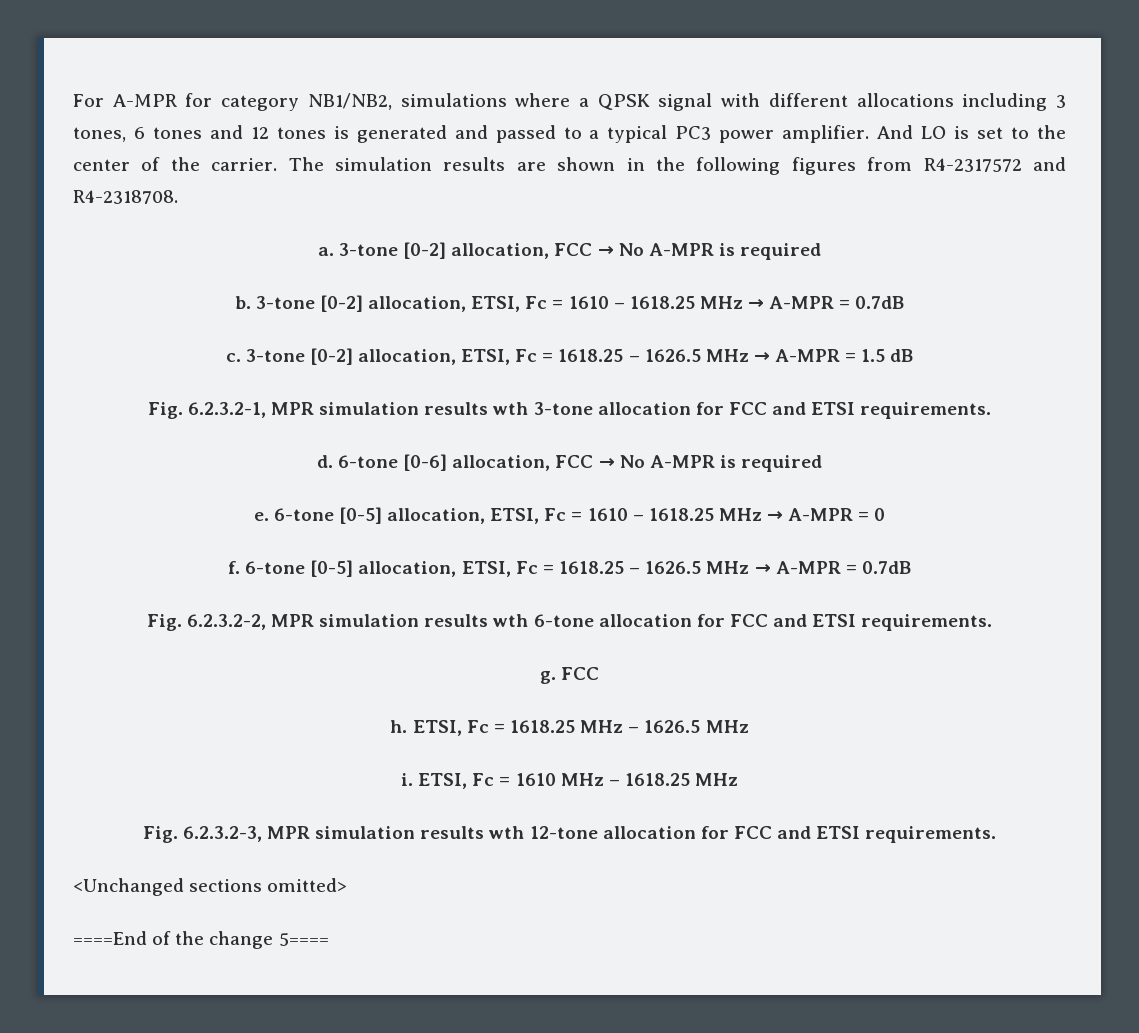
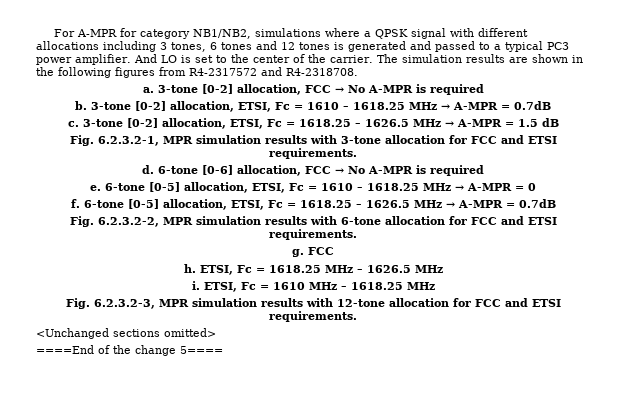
- Fig. 6.2.3.2-1, MPR simulation results wth 3-tone allocation for FCC and ETSI requirements.
+ Fig. 6.2.3.2-1, MPR simulation results with 3-tone allocation for FCC and ETSI requirements.
- Fig. 6.2.3.2-2, MPR simulation results wth 6-tone allocation for FCC and ETSI requirements.
+ Fig. 6.2.3.2-2, MPR simulation results with 6-tone allocation for FCC and ETSI requirements.
- Fig. 6.2.3.2-3, MPR simulation results wth 12-tone allocation for FCC and ETSI requirements.
+ Fig. 6.2.3.2-3, MPR simulation results with 12-tone allocation for FCC and ETSI requirements.

